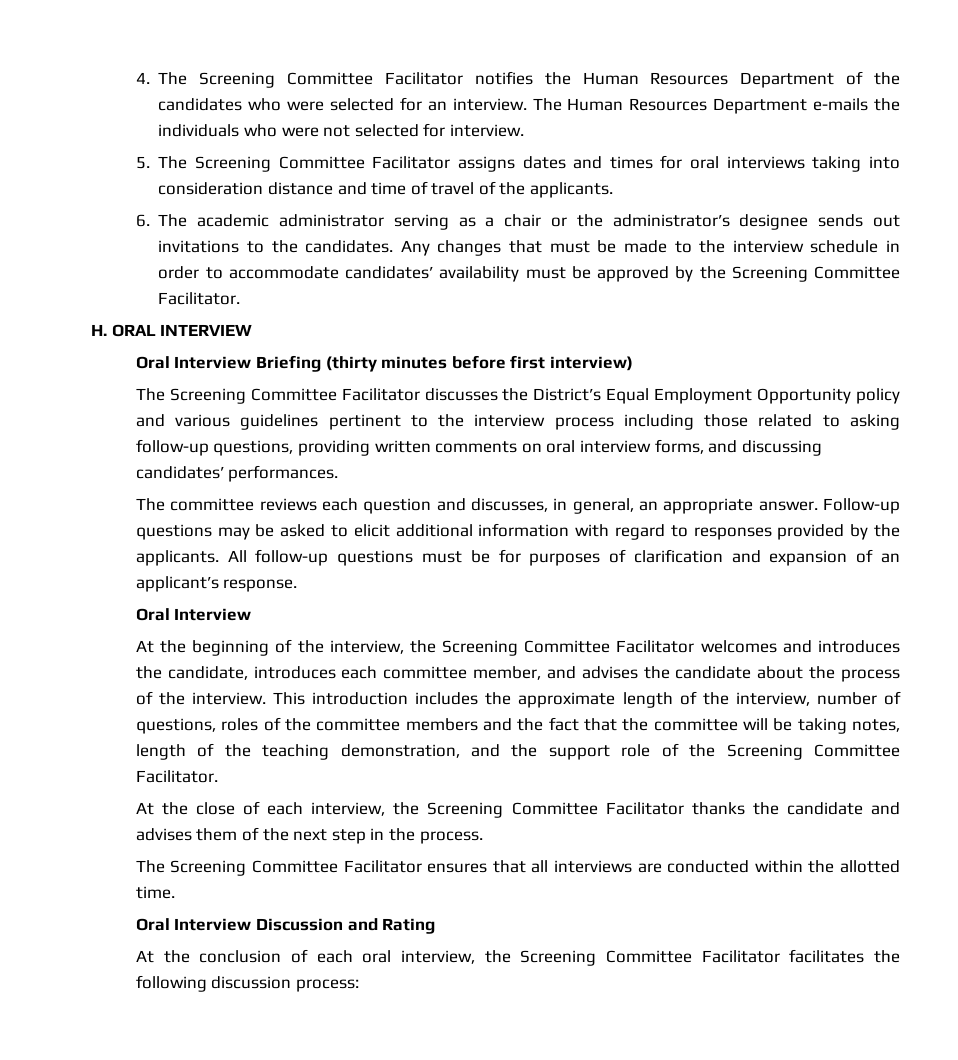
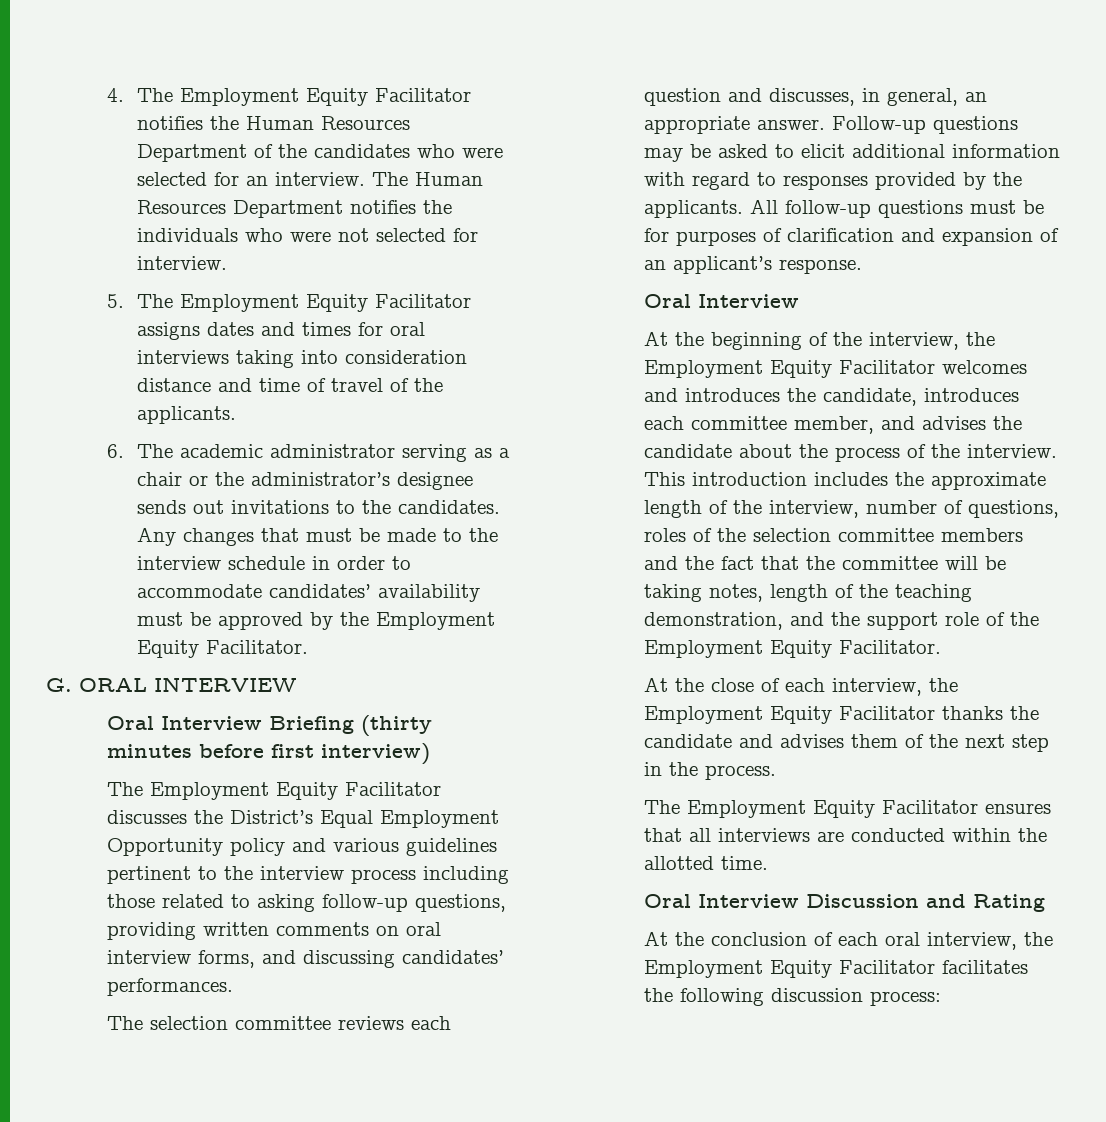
- 4. The Screening Committee Facilitator notifies the Human Resources Department of the candidates who were selected for an interview.
+ 4. The Employment Equity Facilitator notifies the Human Resources Department of the candidates who were selected for an interview.
- The Human Resources Department e-mails the individuals who were not selected for interview.
+ The Human Resources Department notifies the individuals who were not selected for interview.
- 5. The Screening Committee Facilitator assigns dates and times for oral interviews taking into consideration distance and time of travel of the applicants.
+ 5. The Employment Equity Facilitator assigns dates and times for oral interviews taking into consideration distance and time of travel of the applicants.
- Any changes that must be made to the interview schedule in order to accommodate candidates’ availability must be approved by the Screening Committee Facilitator.
- H. ORAL INTERVIEW
+ Any changes that must be made to the interview schedule in order to accommodate candidates’ availability must be approved by the Employment Equity Facilitator.
+ G. ORAL INTERVIEW
- The Screening Committee Facilitator discusses the District’s Equal Employment Opportunity policy and various guidelines pertinent to the interview process including those related to asking follow-up questions, providing written comments on oral interview forms, and discussing candidates’ performances.
+ The Employment Equity Facilitator discusses the District’s Equal Employment Opportunity policy and various guidelines pertinent to the interview process including those related to asking follow-up questions, providing written comments on oral interview forms, and discussing candidates’ performances.
- The committee reviews each question and discusses, in general, an appropriate answer.
+ The selection committee reviews each question and discusses, in general, an appropriate answer.
- At the beginning of the interview, the Screening Committee Facilitator welcomes and introduces the candidate, introduces each committee member, and advises the candidate about the process of the interview.
+ At the beginning of the interview, the Employment Equity Facilitator welcomes and introduces the candidate, introduces each committee member, and advises the candidate about the process of the interview.
- This introduction includes the approximate length of the interview, number of questions, roles of the committee members and the fact that the committee will be taking notes, length of the teaching demonstration, and the support role of the Screening Committee Facilitator.
+ This introduction includes the approximate length of the interview, number of questions, roles of the selection committee members and the fact that the committee will be taking notes, length of the teaching demonstration, and the support role of the Employment Equity Facilitator.
- At the close of each interview, the Screening Committee Facilitator thanks the candidate and advises them of the next step in the process.
+ At the close of each interview, the Employment Equity Facilitator thanks the candidate and advises them of the next step in the process.
- The Screening Committee Facilitator ensures that all interviews are conducted within the allotted time.
+ The Employment Equity Facilitator ensures that all interviews are conducted within the allotted time.
- At the conclusion of each oral interview, the Screening Committee Facilitator facilitates the following discussion process:
+ At the conclusion of each oral interview, the Employment Equity Facilitator facilitates the following discussion process:

